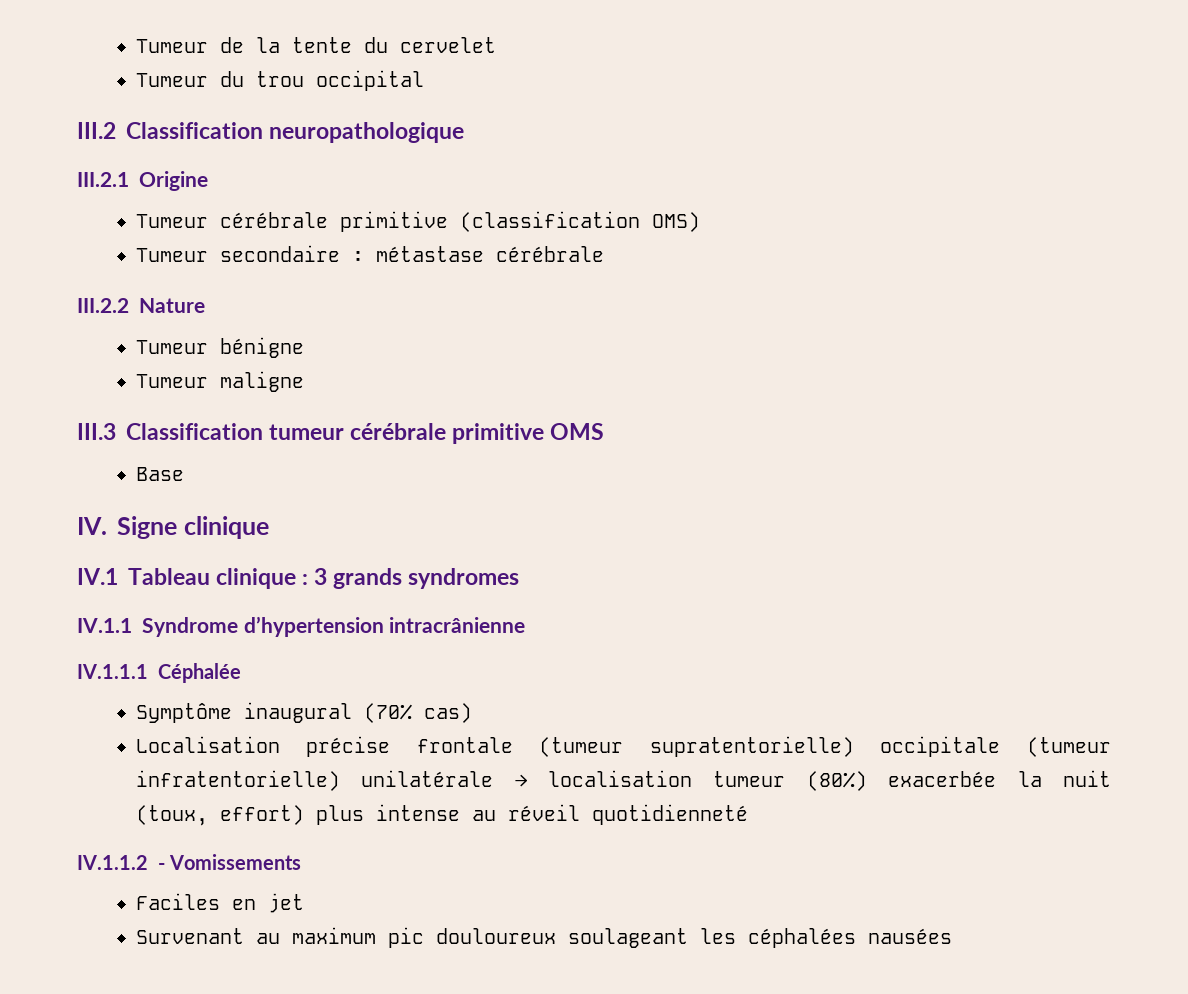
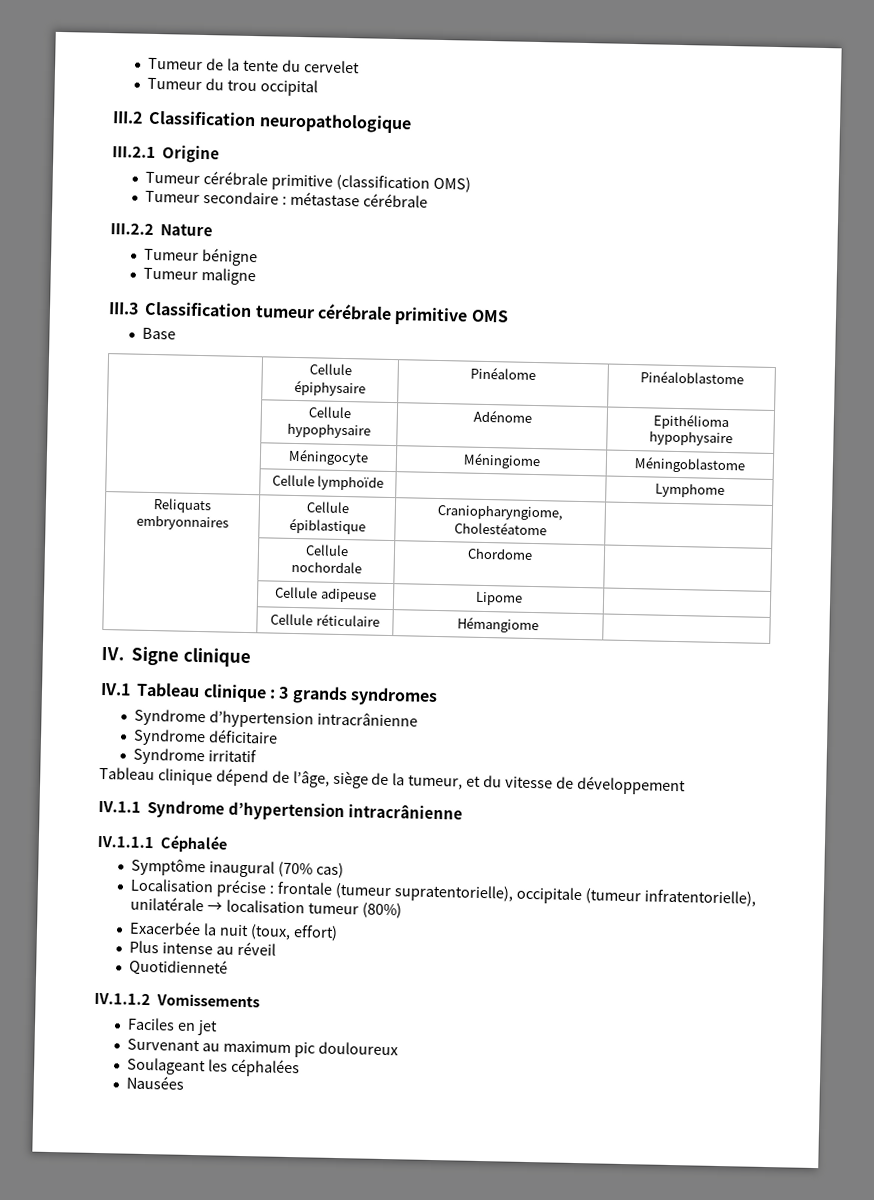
+ | Cellule épiphysaire | Pinéalome | Pinéaloblastome
+ | Cellule hypophysaire | Adénome | Epithélioma hypophysaire
+ | Méningocyte | Méningiome | Méningoblastome
+ | Cellule lymphoïde | | Lymphome
+ Reliquats embryonnaires | Cellule épiblastique | Craniopharyngiome, Cholestéatome |
+ | Cellule nochordale | Chordome |
+ | Cellule adipeuse | Lipome |
+ | Cellule réticulaire | Hémangiome |
  IV.1 Tableau clinique : 3 grands syndromes
+ Syndrome d’hypertension intracrânienne
+ Syndrome déficitaire
+ Syndrome irritatif
+ Tableau clinique dépend de l’âge, siège de la tumeur, et du vitesse de développement
- Localisation précise frontale (tumeur supratentorielle) occipitale (tumeur infratentorielle) unilatérale → localisation tumeur (80%) exacerbée la nuit (toux, effort) plus intense au réveil quotidienneté
+ Localisation précise : frontale (tumeur supratentorielle), occipitale (tumeur infratentorielle), unilatérale → localisation tumeur (80%)
+ Exacerbée la nuit (toux, effort)
+ Plus intense au réveil
+ Quotidienneté
- IV.1.1.2 - Vomissements
+ IV.1.1.2 Vomissements
- Survenant au maximum pic douloureux soulageant les céphalées nausées
+ Survenant au maximum pic douloureux
+ Soulageant les céphalées
+ Nausées

